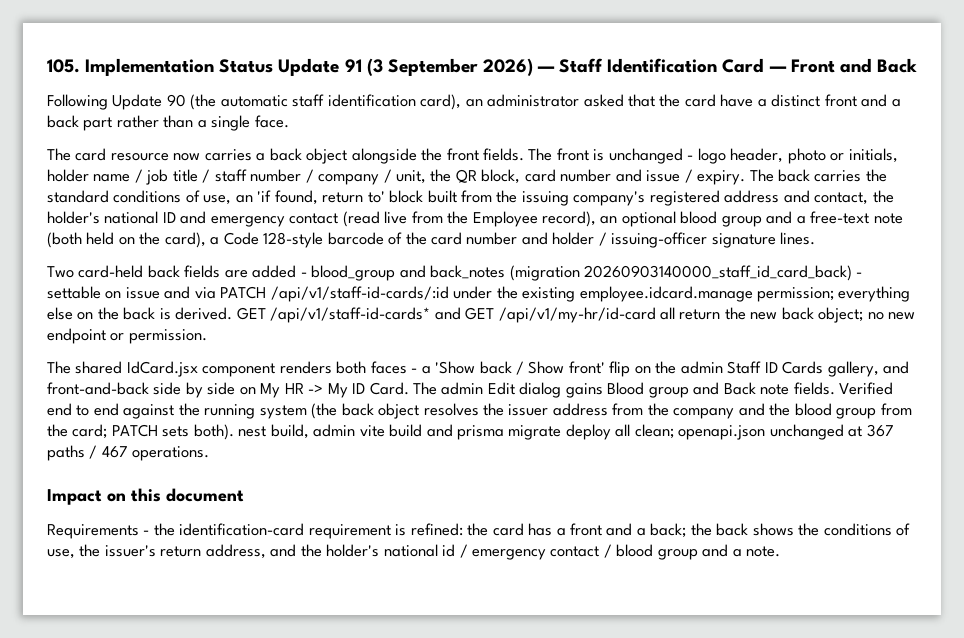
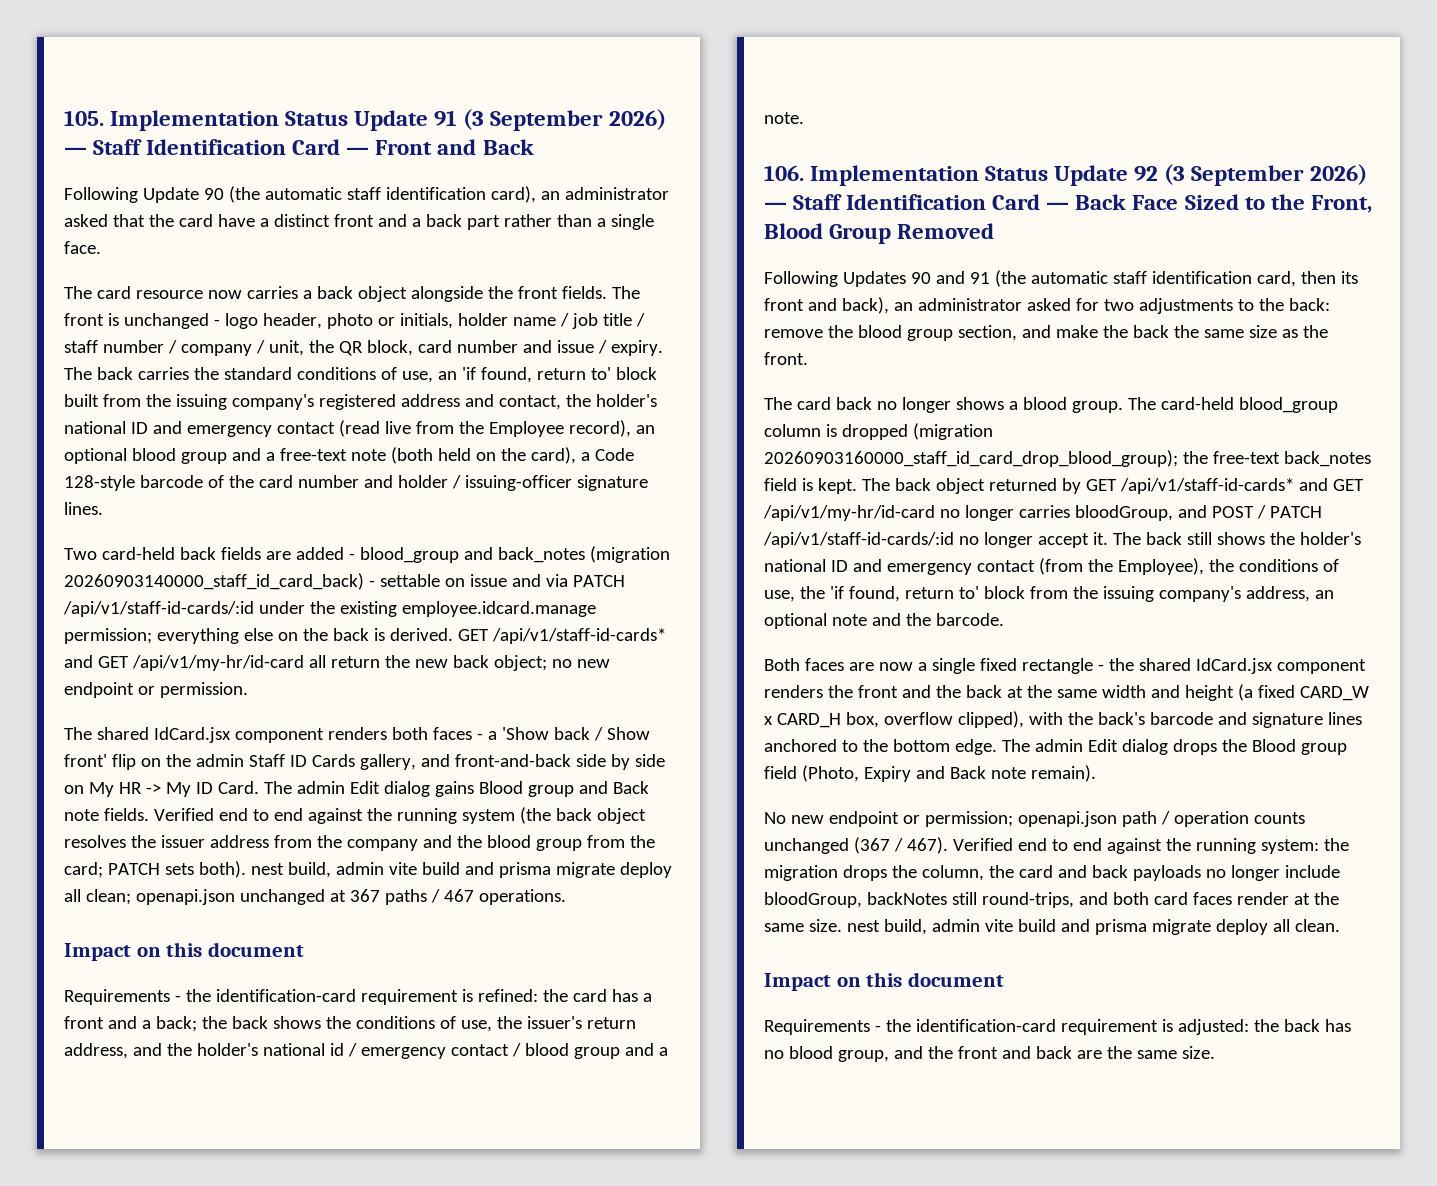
+ 106. Implementation Status Update 92 (3 September 2026) — Staff Identification Card — Back Face Sized to the Front, Blood Group Removed
+ Following Updates 90 and 91 (the automatic staff identification card, then its front and back), an administrator asked for two adjustments to the back: remove the blood group section, and make the back the same size as the front.
+ The card back no longer shows a blood group. The card-held blood_group column is dropped (migration 20260903160000_staff_id_card_drop_blood_group); the free-text back_notes field is kept. The back object returned by GET /api/v1/staff-id-cards* and GET /api/v1/my-hr/id-card no longer carries bloodGroup, and POST / PATCH /api/v1/staff-id-cards/:id no longer accept it. The back still shows the holder's national ID and emergency contact (from the Employee), the conditions of use, the 'if found, return to' block from the issuing company's address, an optional note and the barcode.
+ Both faces are now a single fixed rectangle - the shared IdCard.jsx component renders the front and the back at the same width and height (a fixed CARD_W x CARD_H box, overflow clipped), with the back's barcode and signature lines anchored to the bottom edge. The admin Edit dialog drops the Blood group field (Photo, Expiry and Back note remain).
+ No new endpoint or permission; openapi.json path / operation counts unchanged (367 / 467). Verified end to end against the running system: the migration drops the column, the card and back payloads no longer include bloodGroup, backNotes still round-trips, and both card faces render at the same size. nest build, admin vite build and prisma migrate deploy all clean.
+ Impact on this document
+ Requirements - the identification-card requirement is adjusted: the back has no blood group, and the front and back are the same size.

